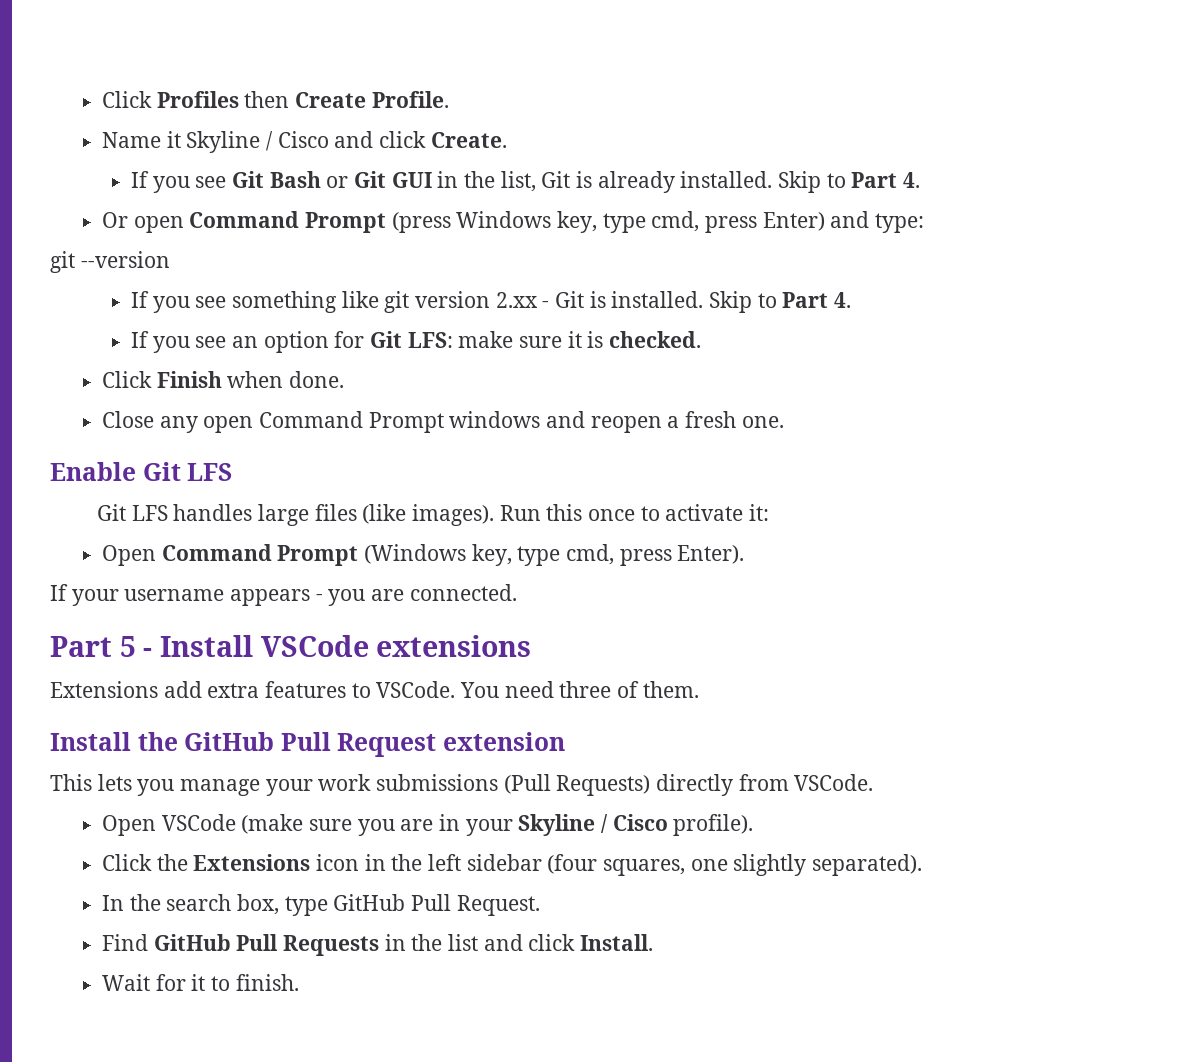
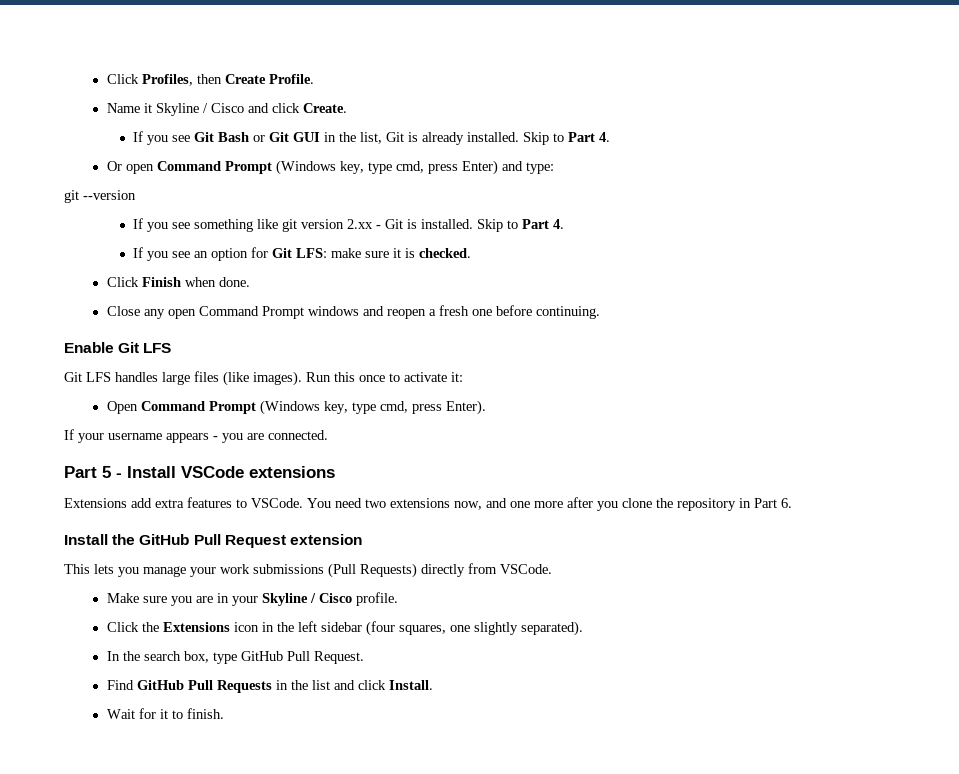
- Click Profiles then Create Profile.
+ Click Profiles, then Create Profile.
- Or open Command Prompt (press Windows key, type cmd, press Enter) and type:
+ Or open Command Prompt (Windows key, type cmd, press Enter) and type:
- Close any open Command Prompt windows and reopen a fresh one.
+ Close any open Command Prompt windows and reopen a fresh one before continuing.
- You need three of them.
+ You need two extensions now, and one more after you clone the repository in Part 6.
- Open VSCode (make sure you are in your Skyline / Cisco profile).
+ Make sure you are in your Skyline / Cisco profile.

